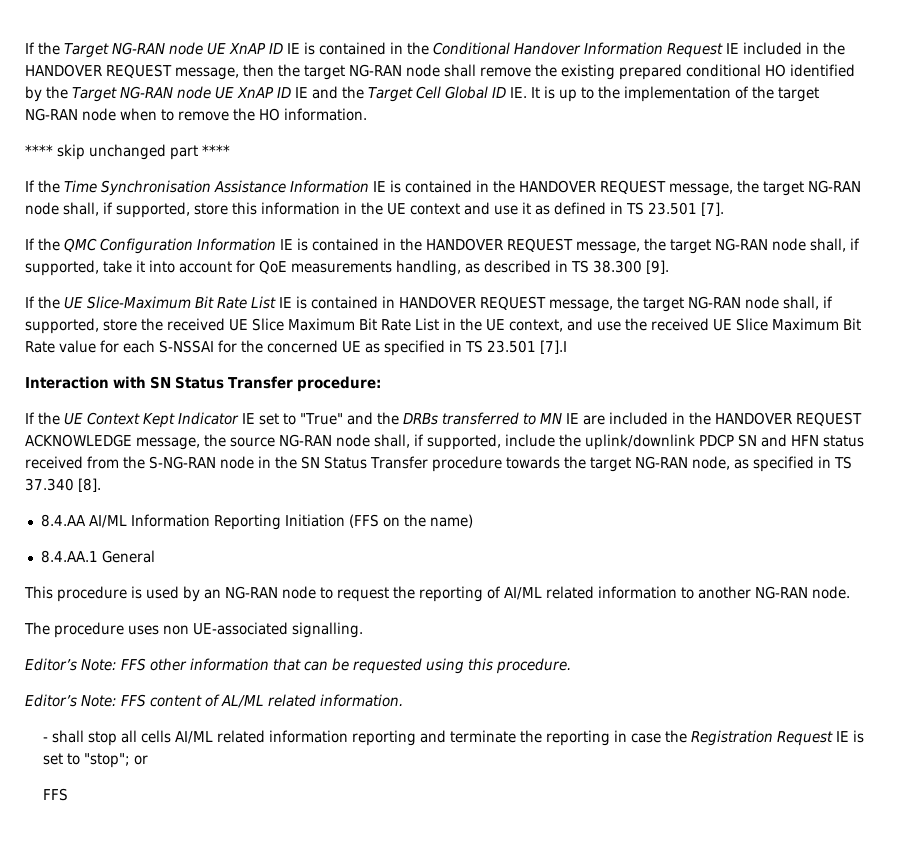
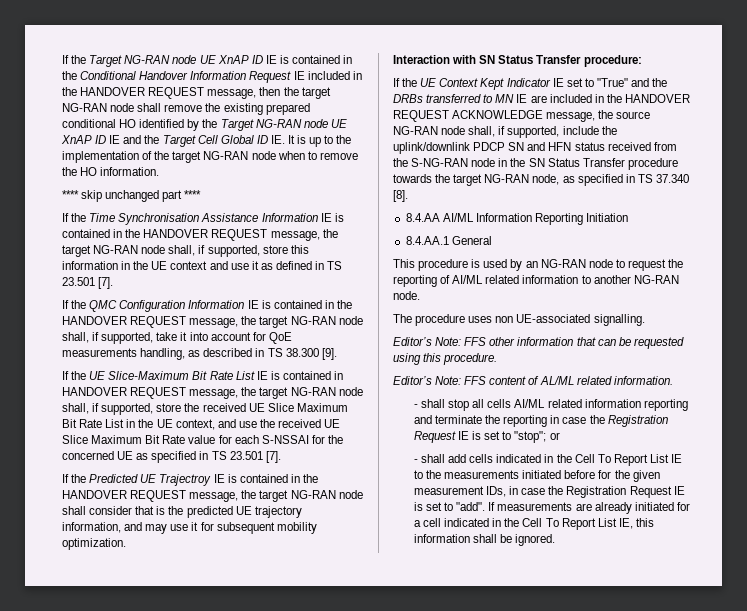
- If the UE Slice-Maximum Bit Rate List IE is contained in HANDOVER REQUEST message, the target NG-RAN node shall, if supported, store the received UE Slice Maximum Bit Rate List in the UE context, and use the received UE Slice Maximum Bit Rate value for each S-NSSAI for the concerned UE as specified in TS 23.501 [7].I
+ If the UE Slice-Maximum Bit Rate List IE is contained in HANDOVER REQUEST message, the target NG-RAN node shall, if supported, store the received UE Slice Maximum Bit Rate List in the UE context, and use the received UE Slice Maximum Bit Rate value for each S-NSSAI for the concerned UE as specified in TS 23.501 [7].
+ If the Predicted UE Trajectroy IE is contained in the HANDOVER REQUEST message, the target NG-RAN node shall consider that is the predicted UE trajectory information, and may use it for subsequent mobility optimization.
- 8.4.AA AI/ML Information Reporting Initiation (FFS on the name)
+ 8.4.AA AI/ML Information Reporting Initiation
  - shall stop all cells AI/ML related information reporting and terminate the reporting in case the Registration Request IE is set to "stop"; or
- FFS
+ - shall add cells indicated in the Cell To Report List IE to the measurements initiated before for the given measurement IDs, in case the Registration Request IE is set to "add". If measurements are already initiated for a cell indicated in the Cell To Report List IE, this information shall be ignored.

